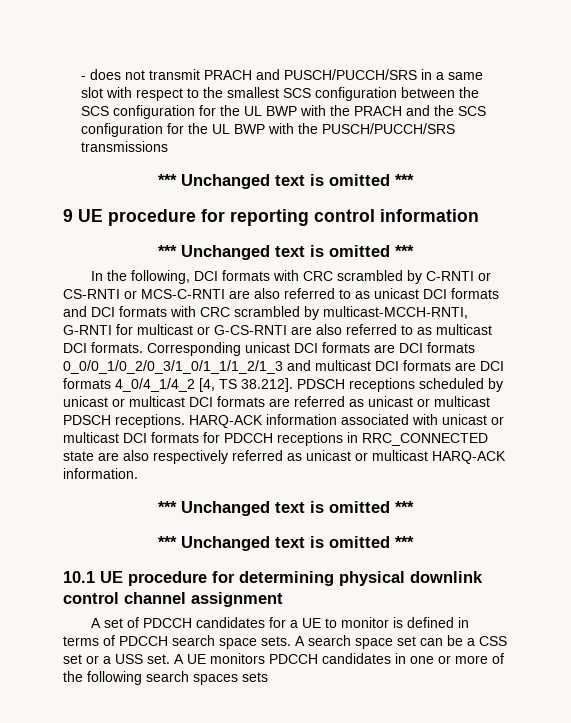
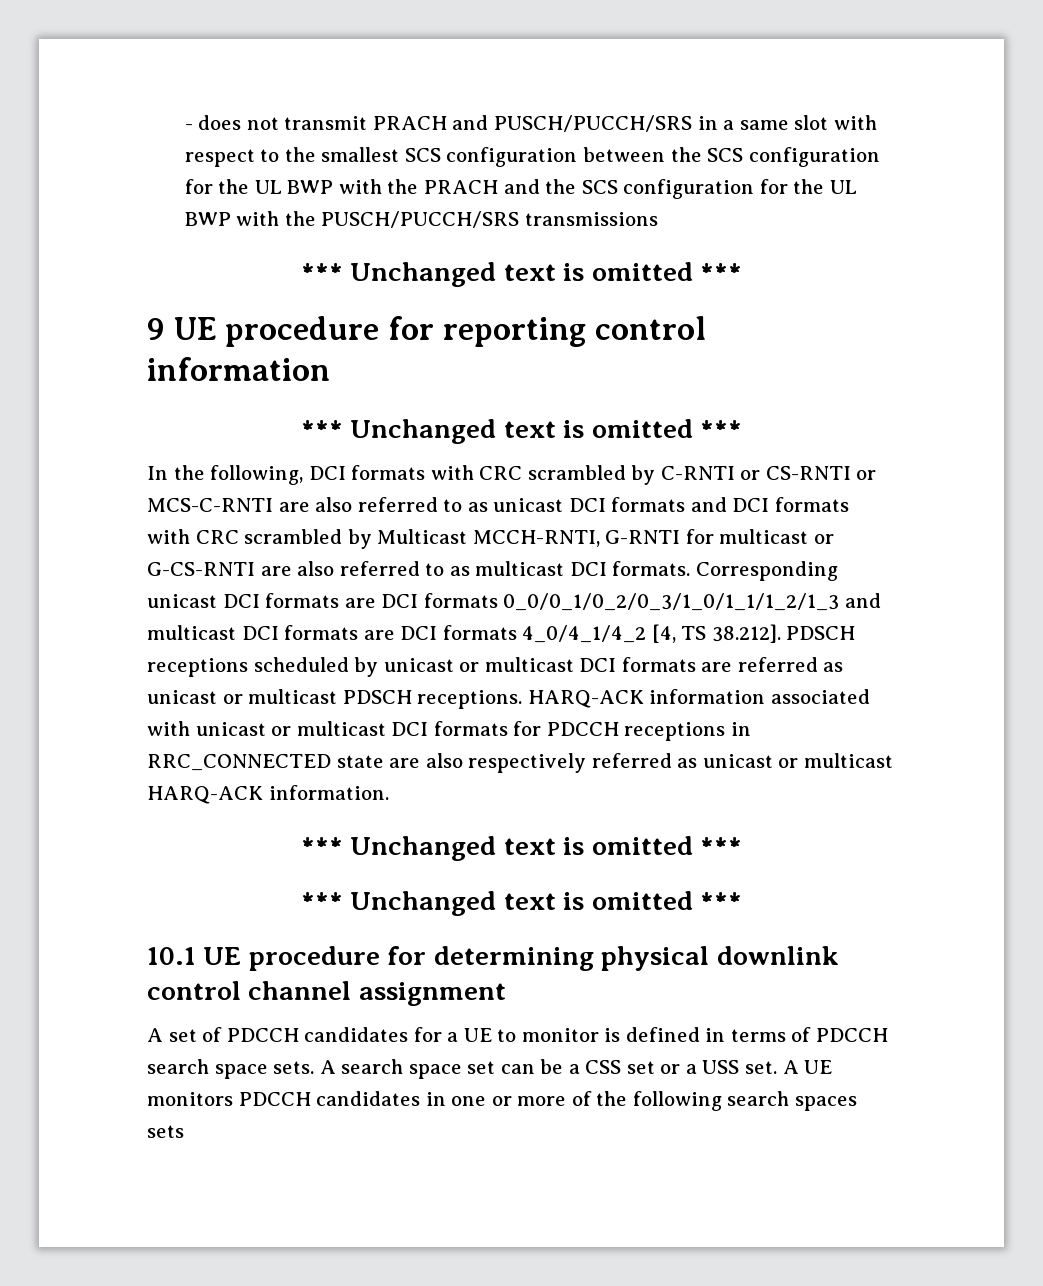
- In the following, DCI formats with CRC scrambled by C-RNTI or CS-RNTI or MCS-C-RNTI are also referred to as unicast DCI formats and DCI formats with CRC scrambled by multicast-MCCH-RNTI, G-RNTI for multicast or G-CS-RNTI are also referred to as multicast DCI formats.
+ In the following, DCI formats with CRC scrambled by C-RNTI or CS-RNTI or MCS-C-RNTI are also referred to as unicast DCI formats and DCI formats with CRC scrambled by Multicast MCCH-RNTI, G-RNTI for multicast or G-CS-RNTI are also referred to as multicast DCI formats.

